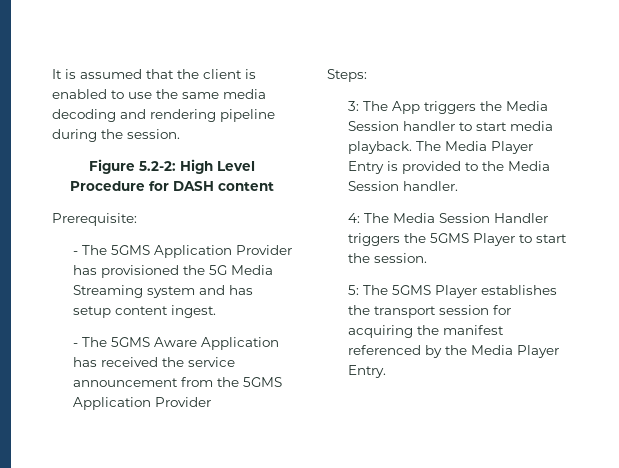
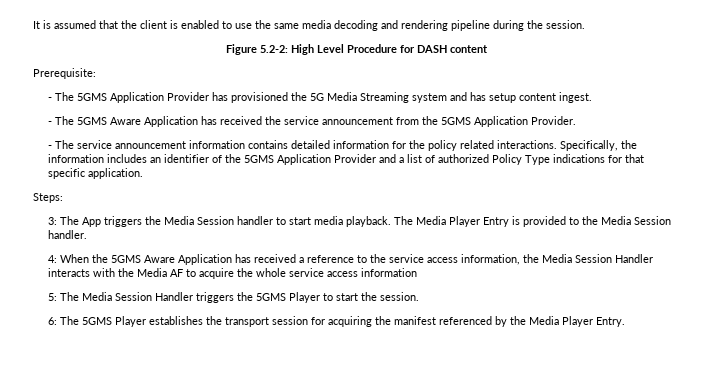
- - The 5GMS Aware Application has received the service announcement from the 5GMS Application Provider
+ - The 5GMS Aware Application has received the service announcement from the 5GMS Application Provider.
+ - The service announcement information contains detailed information for the policy related interactions. Specifically, the information includes an identifier of the 5GMS Application Provider and a list of authorized Policy Type indications for that specific application.
- 4: The Media Session Handler triggers the 5GMS Player to start the session.
+ 4: When the 5GMS Aware Application has received a reference to the service access information, the Media Session Handler interacts with the Media AF to acquire the whole service access information
+ 5: The Media Session Handler triggers the 5GMS Player to start the session.
- 5: The 5GMS Player establishes the transport session for acquiring the manifest referenced by the Media Player Entry.
+ 6: The 5GMS Player establishes the transport session for acquiring the manifest referenced by the Media Player Entry.

